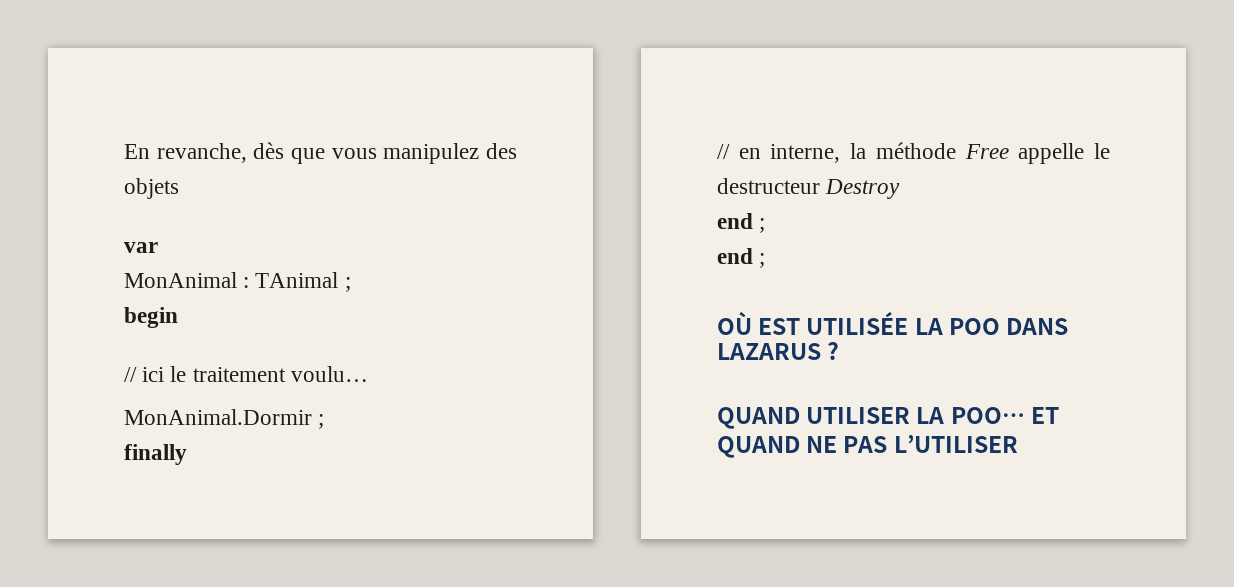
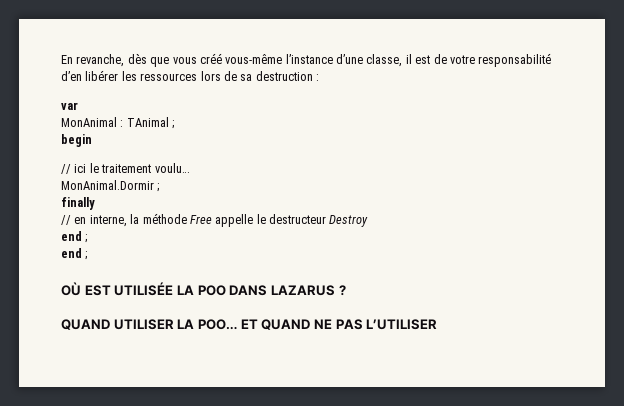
- En revanche, dès que vous manipulez des objets
+ En revanche, dès que vous créé vous-même l’instance d’une classe, il est de votre responsabilité d’en libérer les ressources lors de sa destruction :

